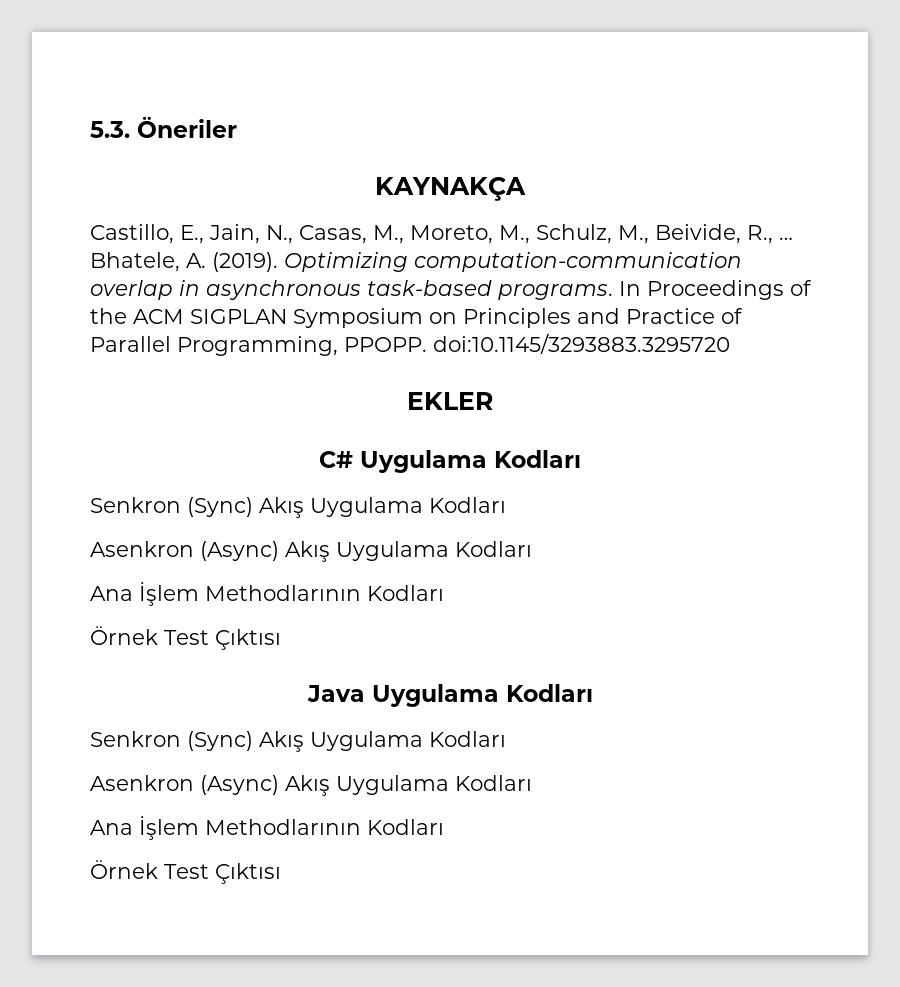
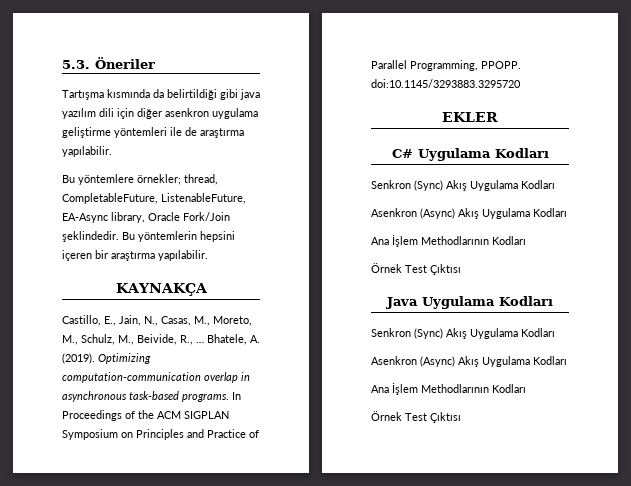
+ Tartışma kısmında da belirtildiği gibi java yazılım dili için diğer asenkron uygulama geliştirme yöntemleri ile de araştırma yapılabilir.
+ Bu yöntemlere örnekler; thread, CompletableFuture, ListenableFuture, EA-Async library, Oracle Fork/Join şeklindedir. Bu yöntemlerin hepsini içeren bir araştırma yapılabilir.

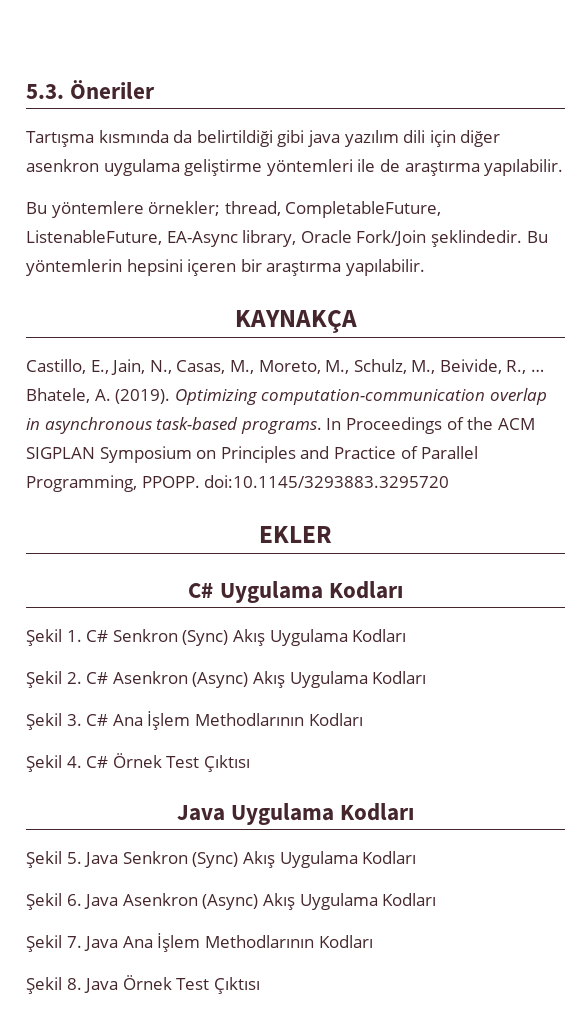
  C# Uygulama Kodları
- Senkron (Sync) Akış Uygulama Kodları
- Asenkron (Async) Akış Uygulama Kodları
- Ana İşlem Methodlarının Kodları
- Örnek Test Çıktısı
+ Şekil 1. C# Senkron (Sync) Akış Uygulama Kodları
+ Şekil 2. C# Asenkron (Async) Akış Uygulama Kodları
+ Şekil 3. C# Ana İşlem Methodlarının Kodları
+ Şekil 4. C# Örnek Test Çıktısı
  Java Uygulama Kodları
- Senkron (Sync) Akış Uygulama Kodları
- Asenkron (Async) Akış Uygulama Kodları
- Ana İşlem Methodlarının Kodları
- Örnek Test Çıktısı
+ Şekil 5. Java Senkron (Sync) Akış Uygulama Kodları
+ Şekil 6. Java Asenkron (Async) Akış Uygulama Kodları
+ Şekil 7. Java Ana İşlem Methodlarının Kodları
+ Şekil 8. Java Örnek Test Çıktısı

